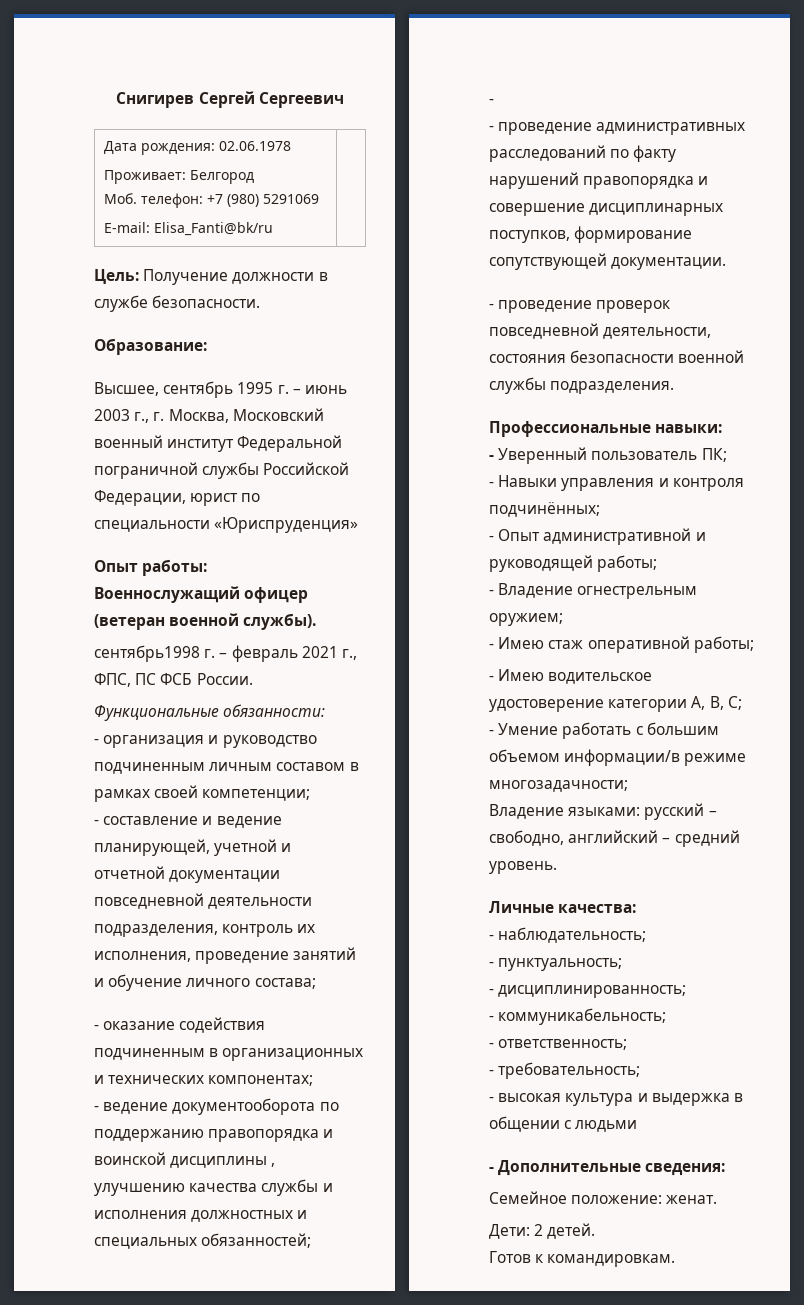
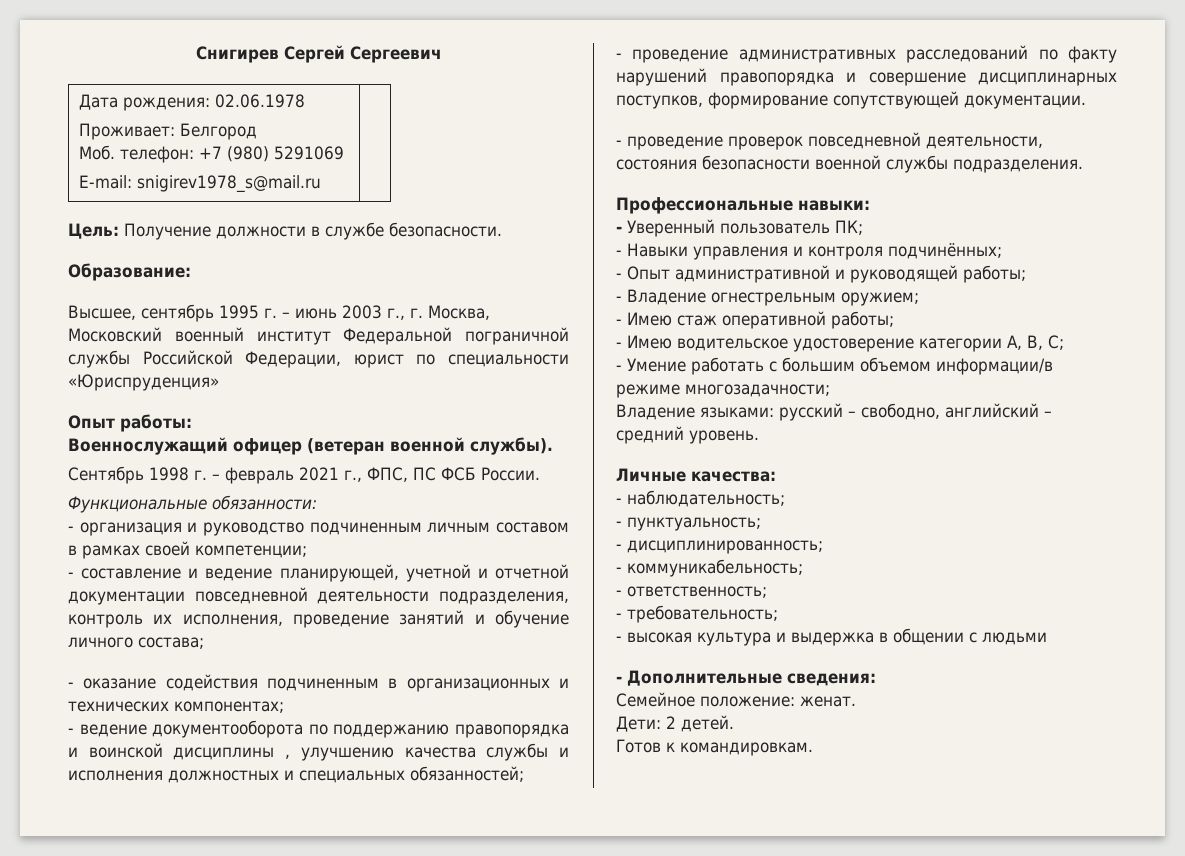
  Дата рождения: 02.06.1978
  Проживает: Белгород
  Моб. телефон: +7 (980) 5291069
- E-mail: Elisa_Fanti@bk/ru |
+ E-mail: snigirev1978_s@mail.ru |
- сентябрь1998 г. – февраль 2021 г., ФПС, ПС ФСБ России.
+ Сентябрь 1998 г. – февраль 2021 г., ФПС, ПС ФСБ России.
  - ведение документооборота по поддержанию правопорядка и воинской дисциплины , улучшению качества службы и исполнения должностных и специальных обязанностей;
- -

